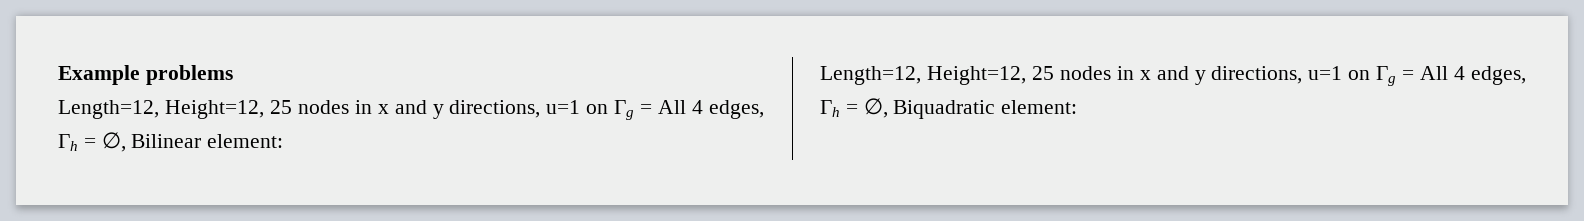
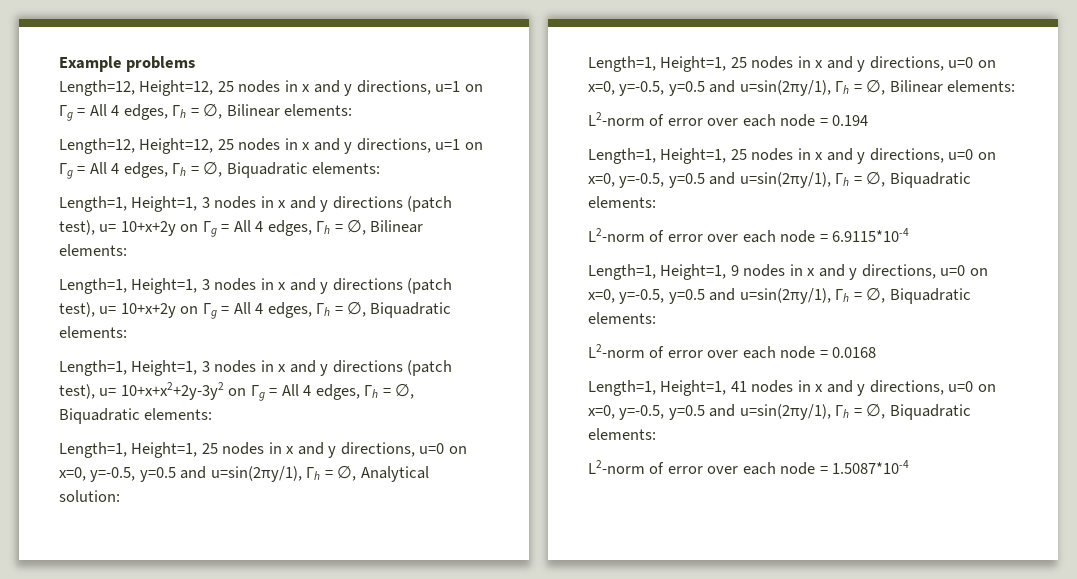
- Length=12, Height=12, 25 nodes in x and y directions, u=1 on Γg = All 4 edges, Γh = ∅, Bilinear element:
+ Length=12, Height=12, 25 nodes in x and y directions, u=1 on Γg = All 4 edges, Γh = ∅, Bilinear elements:
- Length=12, Height=12, 25 nodes in x and y directions, u=1 on Γg = All 4 edges, Γh = ∅, Biquadratic element:
+ Length=12, Height=12, 25 nodes in x and y directions, u=1 on Γg = All 4 edges, Γh = ∅, Biquadratic elements:
+ Length=1, Height=1, 3 nodes in x and y directions (patch test), u= 10+x+2y on Γg = All 4 edges, Γh = ∅, Bilinear elements:
+ Length=1, Height=1, 3 nodes in x and y directions (patch test), u= 10+x+2y on Γg = All 4 edges, Γh = ∅, Biquadratic elements:
+ Length=1, Height=1, 3 nodes in x and y directions (patch test), u= 10+x+x2+2y-3y2 on Γg = All 4 edges, Γh = ∅, Biquadratic elements:
+ Length=1, Height=1, 25 nodes in x and y directions, u=0 on x=0, y=-0.5, y=0.5 and u=sin(2πy/1), Γh = ∅, Analytical solution:
+ Length=1, Height=1, 25 nodes in x and y directions, u=0 on x=0, y=-0.5, y=0.5 and u=sin(2πy/1), Γh = ∅, Bilinear elements:
+ L2-norm of error over each node = 0.194
+ Length=1, Height=1, 25 nodes in x and y directions, u=0 on x=0, y=-0.5, y=0.5 and u=sin(2πy/1), Γh = ∅, Biquadratic elements:
+ L2-norm of error over each node = 6.9115*10-4
+ Length=1, Height=1, 9 nodes in x and y directions, u=0 on x=0, y=-0.5, y=0.5 and u=sin(2πy/1), Γh = ∅, Biquadratic elements:
+ L2-norm of error over each node = 0.0168
+ Length=1, Height=1, 41 nodes in x and y directions, u=0 on x=0, y=-0.5, y=0.5 and u=sin(2πy/1), Γh = ∅, Biquadratic elements:
+ L2-norm of error over each node = 1.5087*10-4

